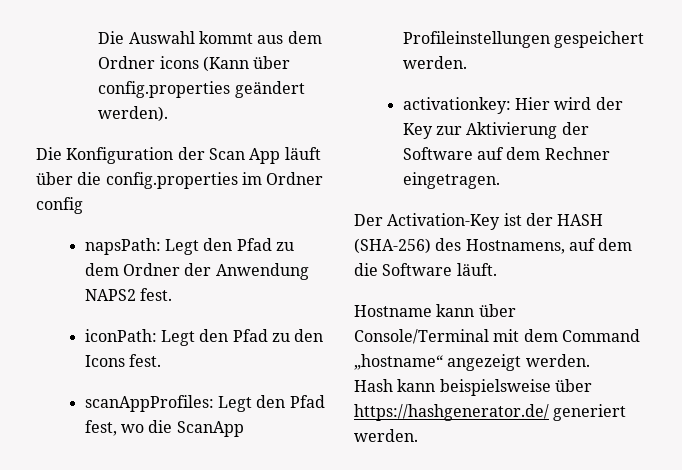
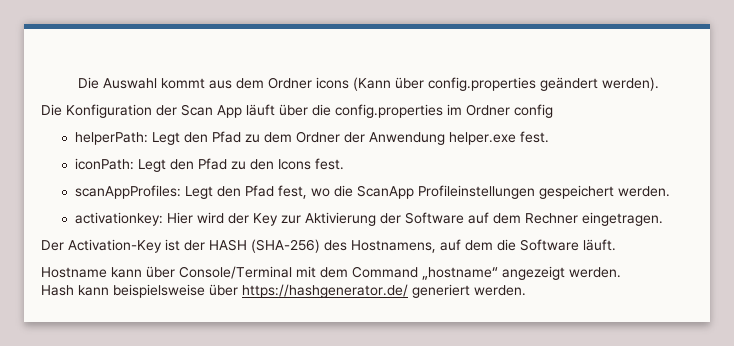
- napsPath: Legt den Pfad zu dem Ordner der Anwendung NAPS2 fest.
+ helperPath: Legt den Pfad zu dem Ordner der Anwendung helper.exe fest.

